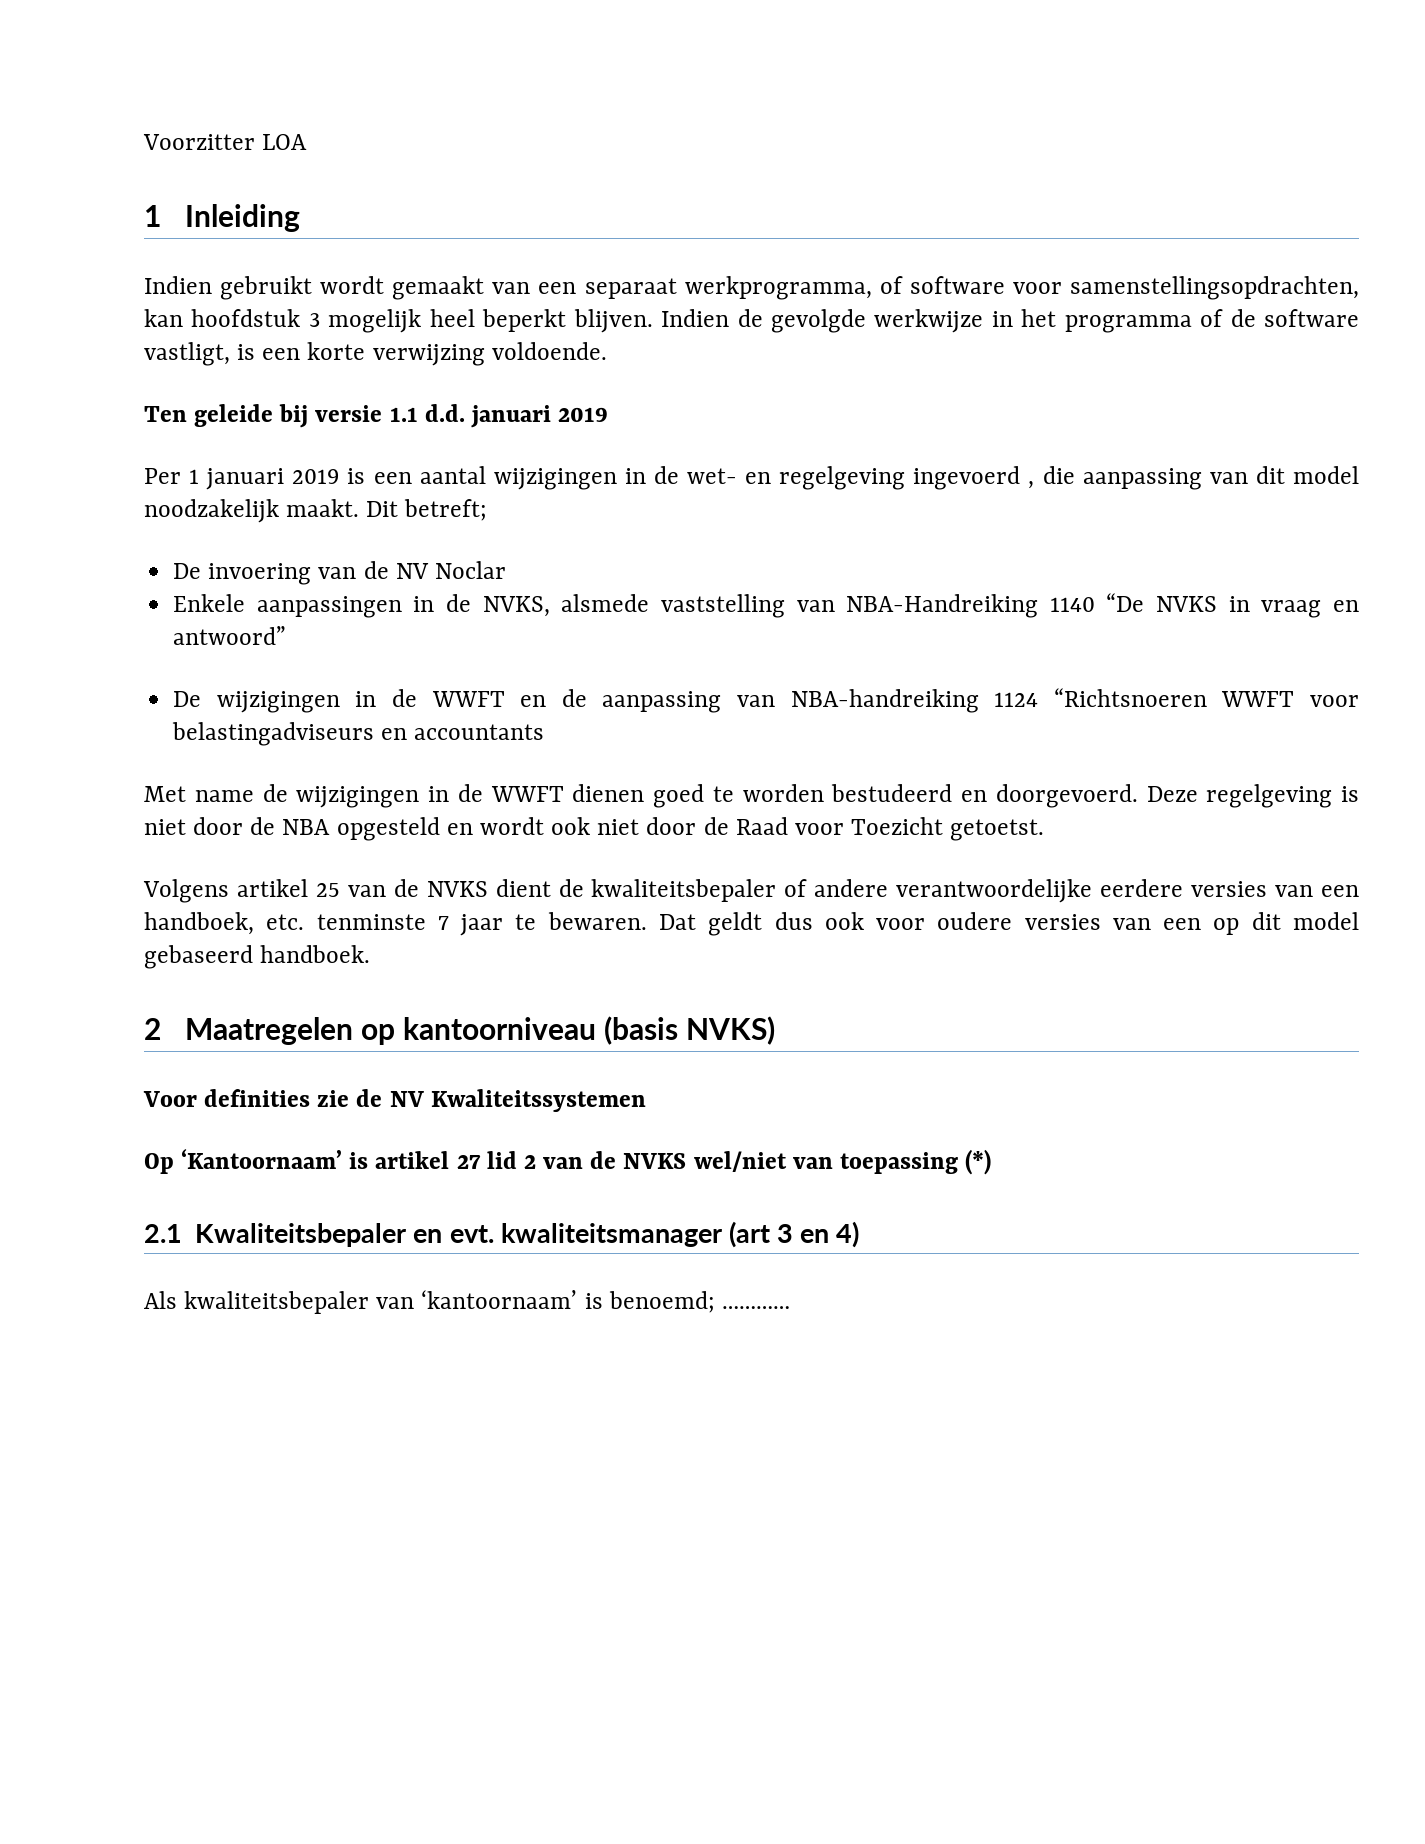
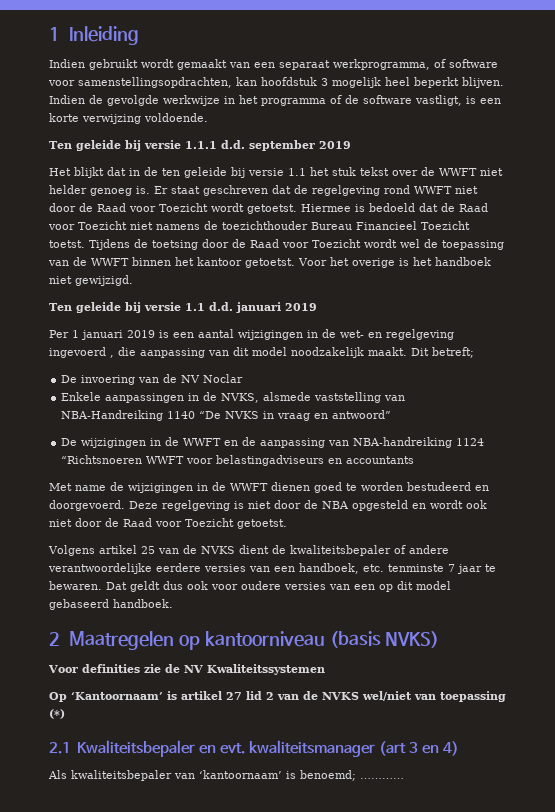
- Voorzitter LOA
+ Ten geleide bij versie 1.1.1 d.d. september 2019
+ Het blijkt dat in de ten geleide bij versie 1.1 het stuk tekst over de WWFT niet helder genoeg is. Er staat geschreven dat de regelgeving rond WWFT niet door de Raad voor Toezicht wordt getoetst. Hiermee is bedoeld dat de Raad voor Toezicht niet namens de toezichthouder Bureau Financieel Toezicht toetst. Tijdens de toetsing door de Raad voor Toezicht wordt wel de toepassing van de WWFT binnen het kantoor getoetst. Voor het overige is het handboek niet gewijzigd.

